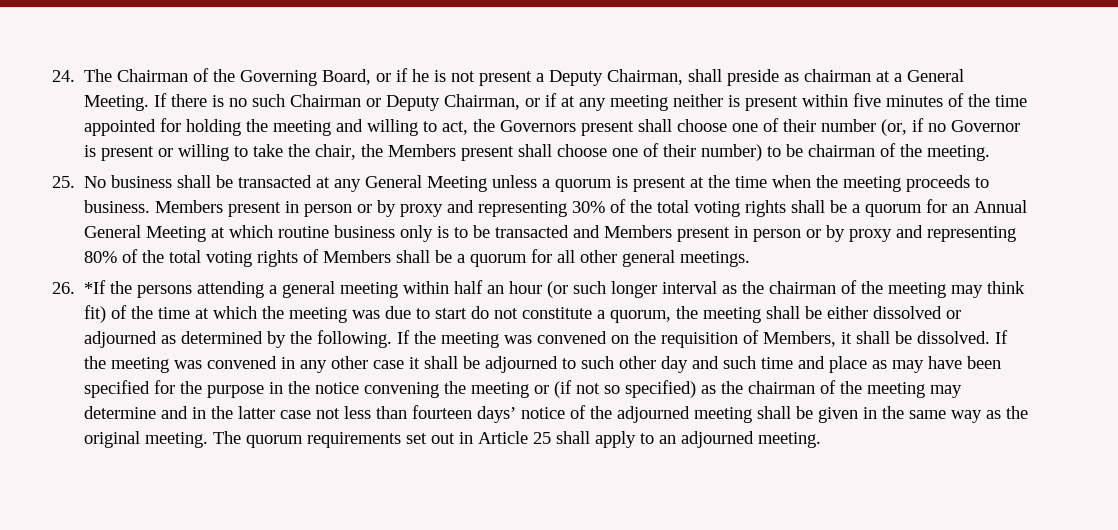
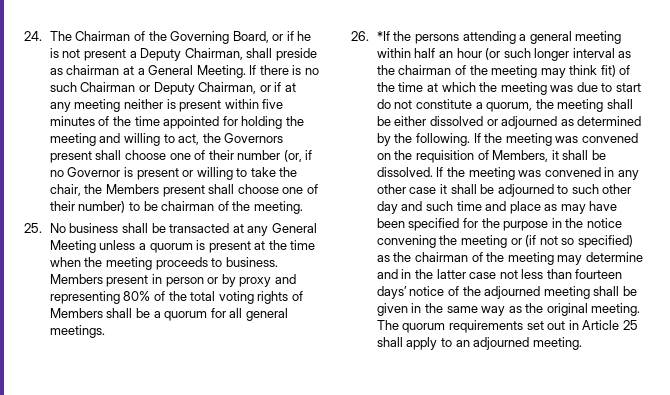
- Members present in person or by proxy and representing 30% of the total voting rights shall be a quorum for an Annual General Meeting at which routine business only is to be transacted and Members present in person or by proxy and representing 80% of the total voting rights of Members shall be a quorum for all other general meetings.
+ Members present in person or by proxy and representing 80% of the total voting rights of Members shall be a quorum for all general meetings.

